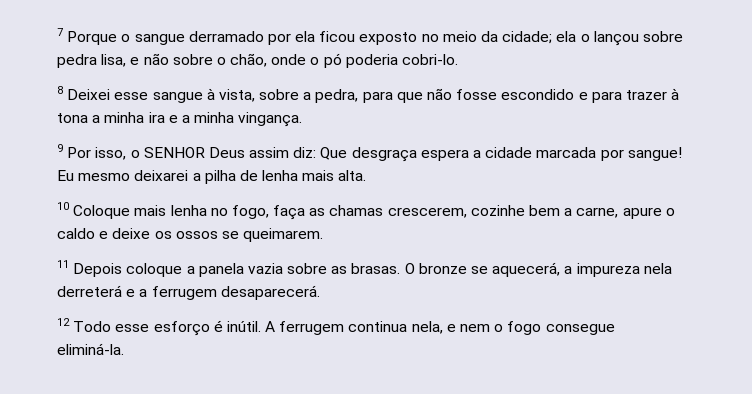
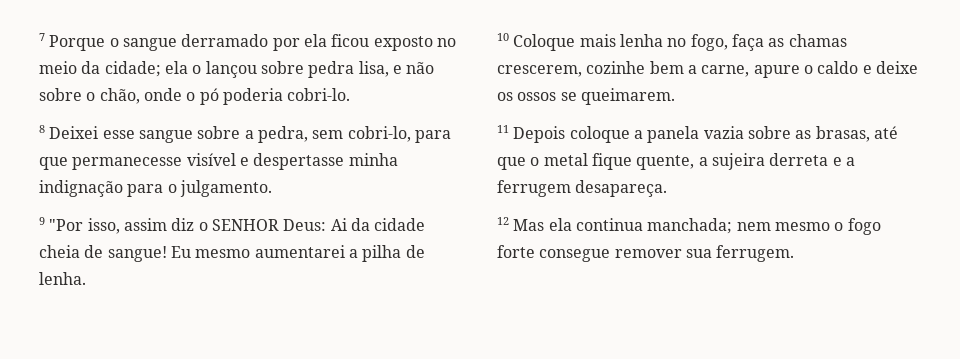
- 8 Deixei esse sangue à vista, sobre a pedra, para que não fosse escondido e para trazer à tona a minha ira e a minha vingança.
- 9 Por isso, o SENHOR Deus assim diz: Que desgraça espera a cidade marcada por sangue!
+ 8 Deixei esse sangue sobre a pedra, sem cobri-lo, para que permanecesse visível e despertasse minha indignação para o julgamento.
+ 9 "Por isso, assim diz o SENHOR Deus: Ai da cidade cheia de sangue!
- Eu mesmo deixarei a pilha de lenha mais alta.
+ Eu mesmo aumentarei a pilha de lenha.
- 11 Depois coloque a panela vazia sobre as brasas. O bronze se aquecerá, a impureza nela derreterá e a ferrugem desaparecerá.
+ 11 Depois coloque a panela vazia sobre as brasas, até que o metal fique quente, a sujeira derreta e a ferrugem desapareça.
- 12 Todo esse esforço é inútil. A ferrugem continua nela, e nem o fogo consegue eliminá-la.
+ 12 Mas ela continua manchada; nem mesmo o fogo forte consegue remover sua ferrugem.

